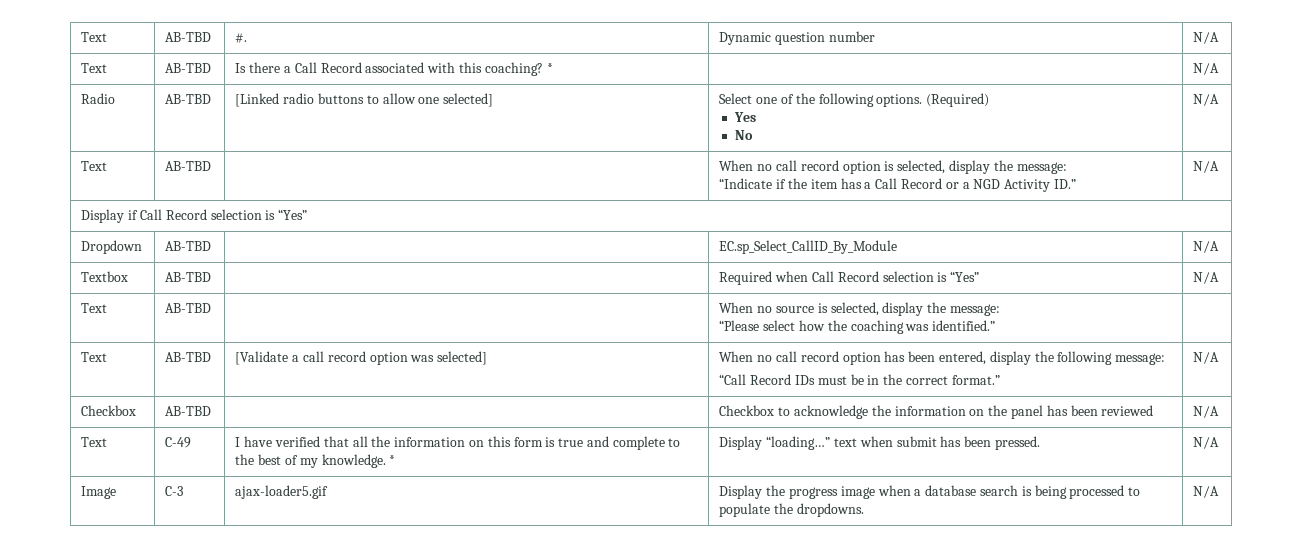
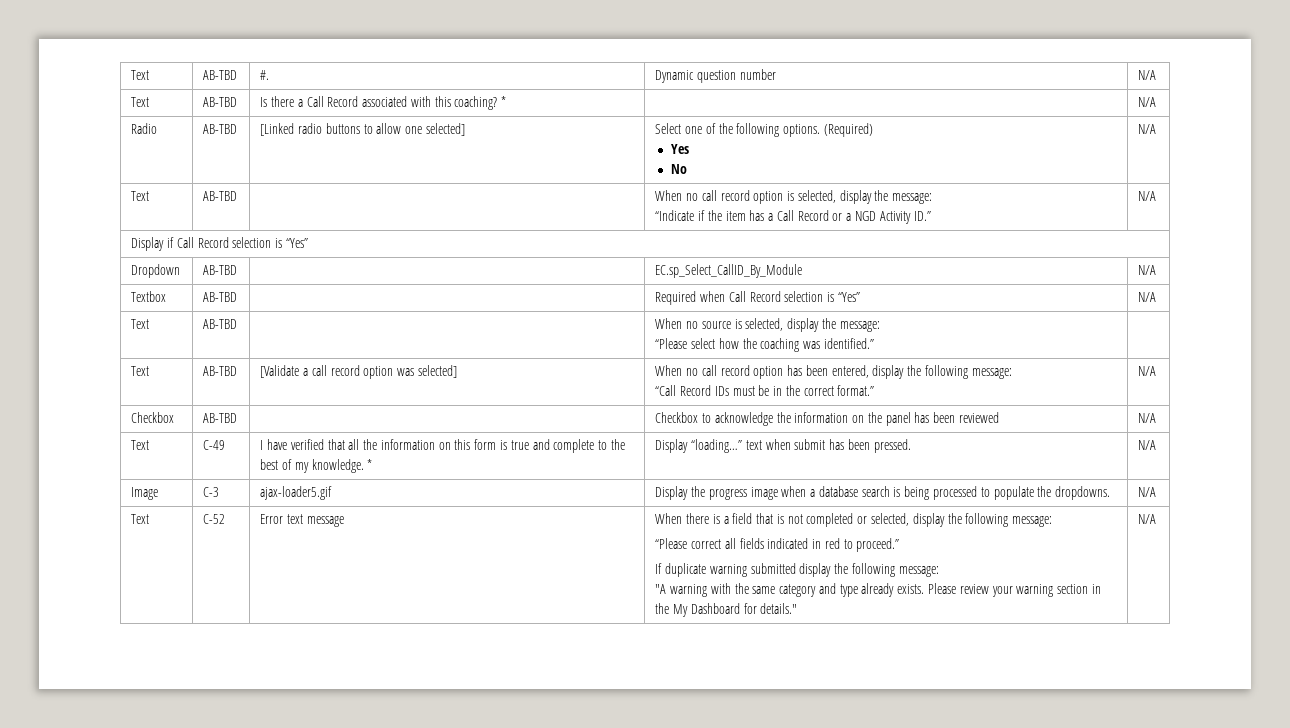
+ Text | C-52 | Error text message | When there is a field that is not completed or selected, display the following message:
+ “Please correct all fields indicated in red to proceed.”
+ If duplicate warning submitted display the following message:
+ "A warning with the same category and type already exists. Please review your warning section in the My Dashboard for details." | N/A

